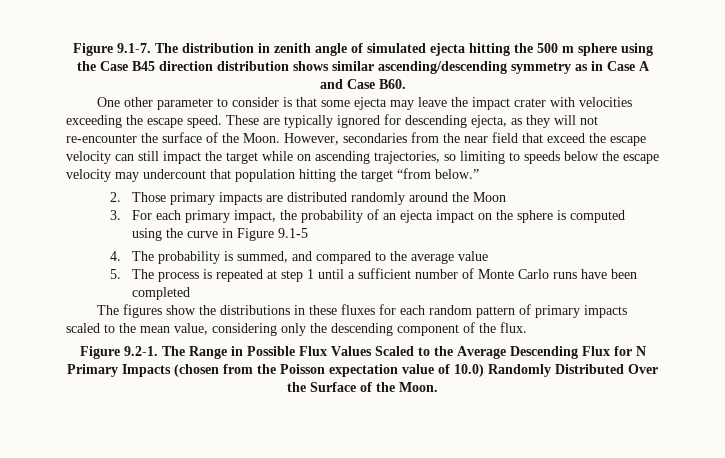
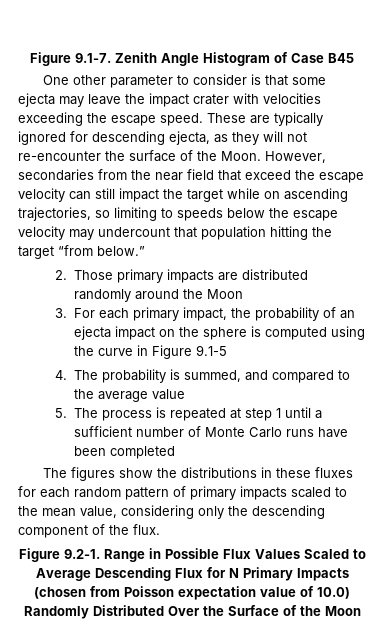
- Figure 9.1-7. The distribution in zenith angle of simulated ejecta hitting the 500 m sphere using the Case B45 direction distribution shows similar ascending/descending symmetry as in Case A and Case B60.
+ Figure 9.1-7. Zenith Angle Histogram of Case B45
- Figure 9.2-1. The Range in Possible Flux Values Scaled to the Average Descending Flux for N Primary Impacts (chosen from the Poisson expectation value of 10.0) Randomly Distributed Over the Surface of the Moon.
+ Figure 9.2-1. Range in Possible Flux Values Scaled to Average Descending Flux for N Primary Impacts (chosen from Poisson expectation value of 10.0) Randomly Distributed Over the Surface of the Moon

